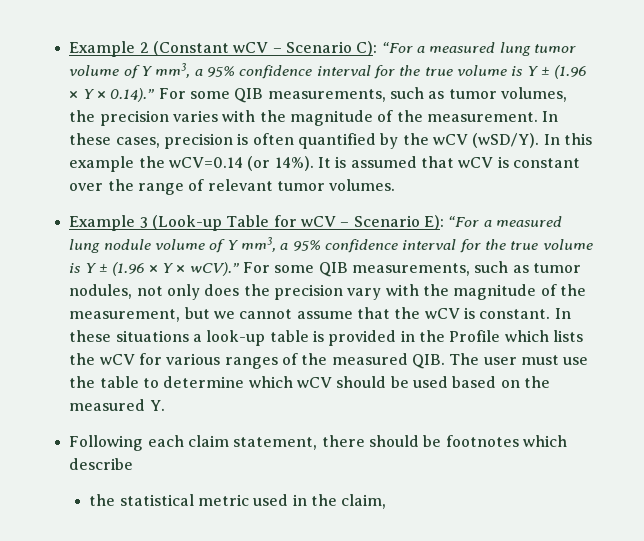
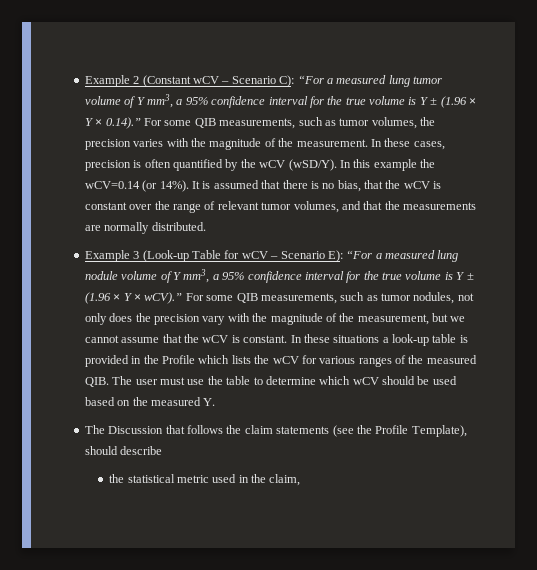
- It is assumed that wCV is constant over the range of relevant tumor volumes.
+ It is assumed that there is no bias, that the wCV is constant over the range of relevant tumor volumes, and that the measurements are normally distributed.
- Following each claim statement, there should be footnotes which describe
+ The Discussion that follows the claim statements (see the Profile Template), should describe

